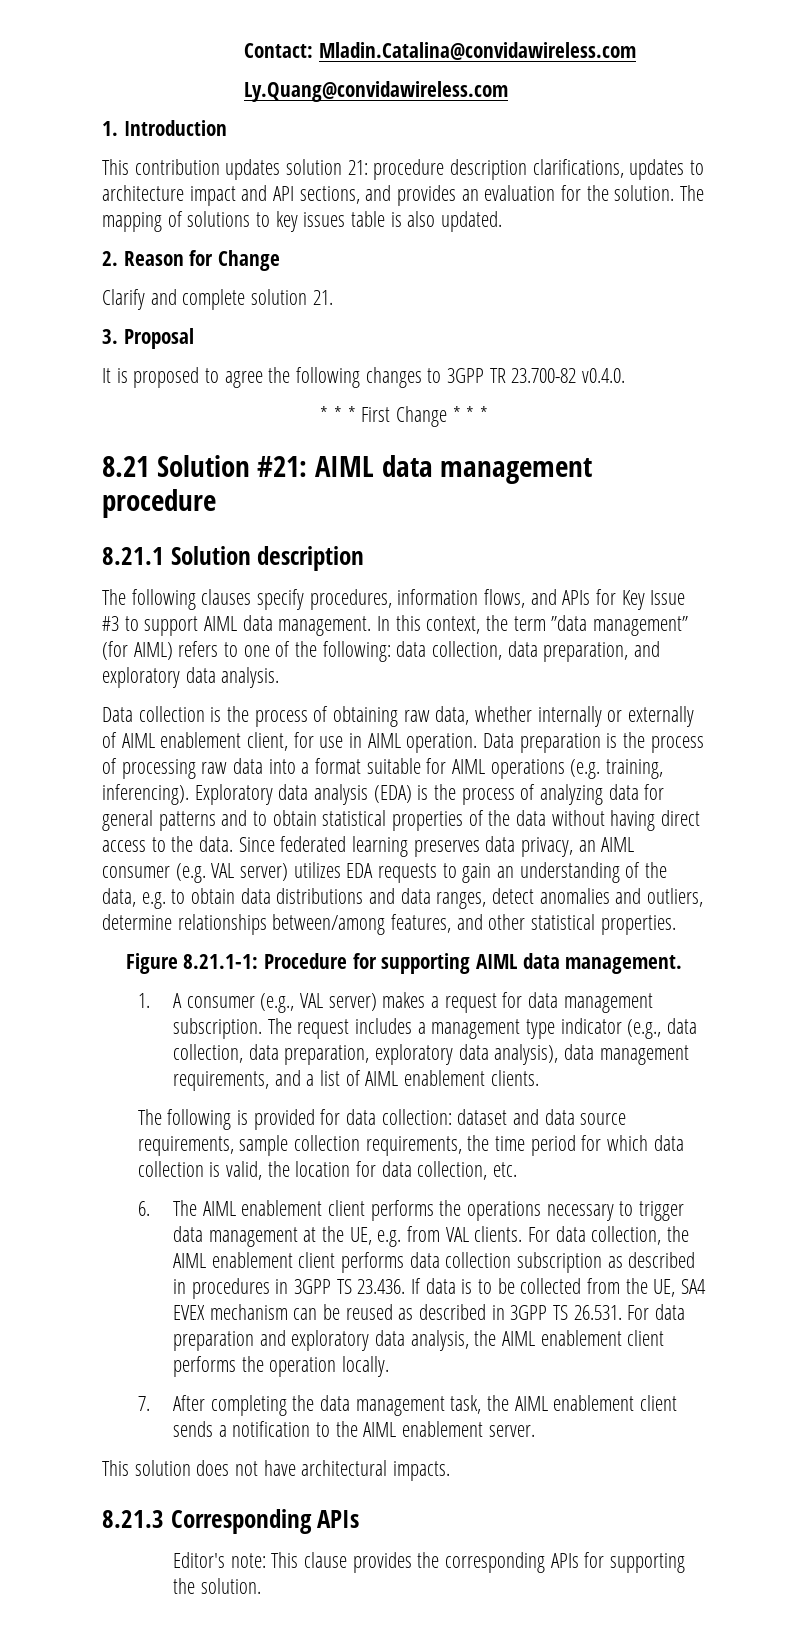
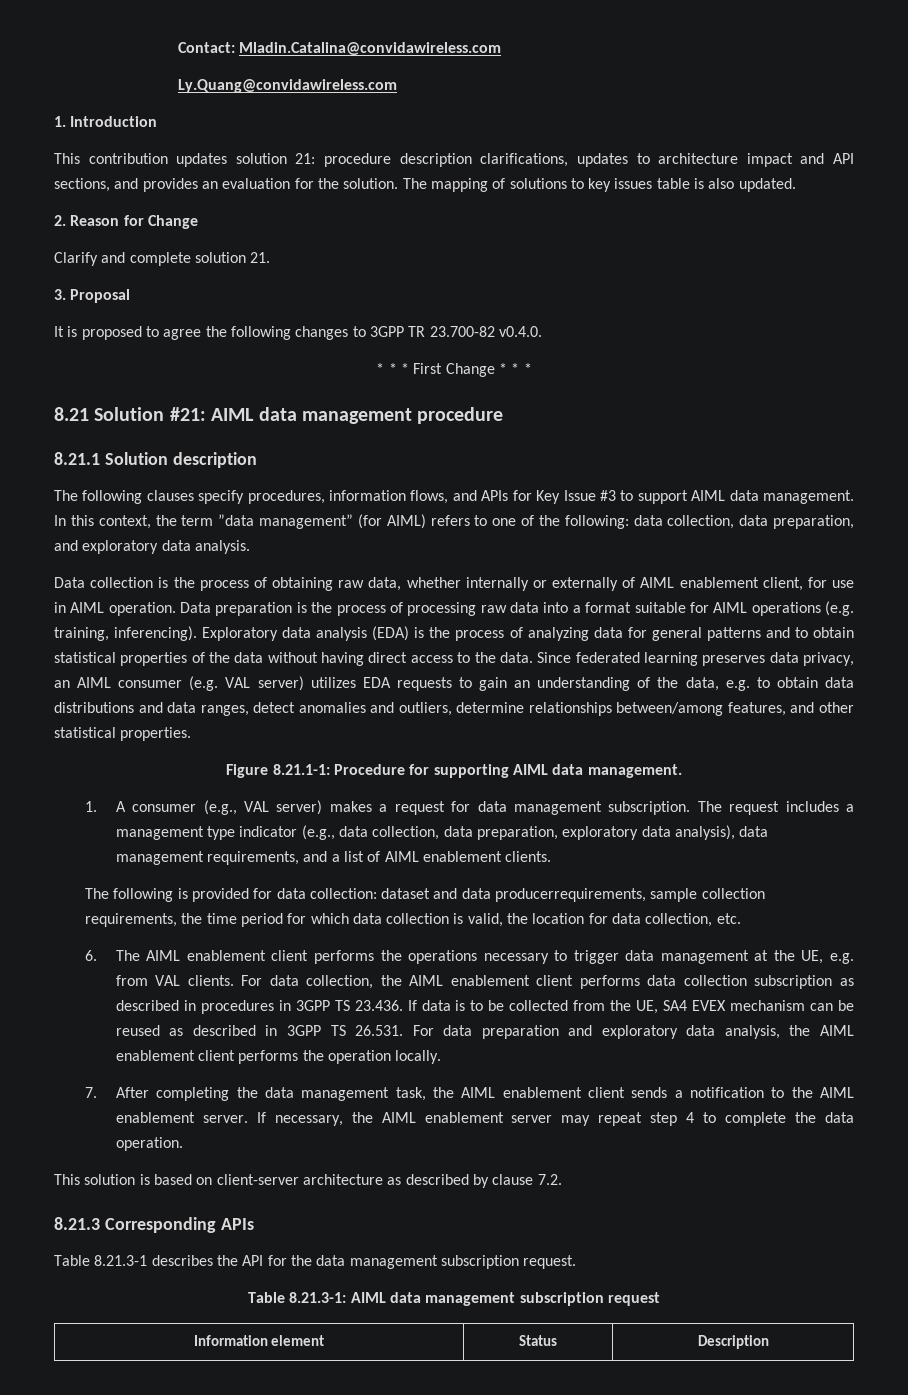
- The following is provided for data collection: dataset and data source requirements, sample collection requirements, the time period for which data collection is valid, the location for data collection, etc.
+ The following is provided for data collection: dataset and data producerrequirements, sample collection requirements, the time period for which data collection is valid, the location for data collection, etc.
- 7. After completing the data management task, the AIML enablement client sends a notification to the AIML enablement server.
- This solution does not have architectural impacts.
+ 7. After completing the data management task, the AIML enablement client sends a notification to the AIML enablement server. If necessary, the AIML enablement server may repeat step 4 to complete the data operation.
+ This solution is based on client-server architecture as described by clause 7.2.
  8.21.3 Corresponding APIs
- Editor's note: This clause provides the corresponding APIs for supporting the solution.
+ Table 8.21.3-1 describes the API for the data management subscription request.
+ Table 8.21.3-1: AIML data management subscription request
+ Information element | Status | Description

